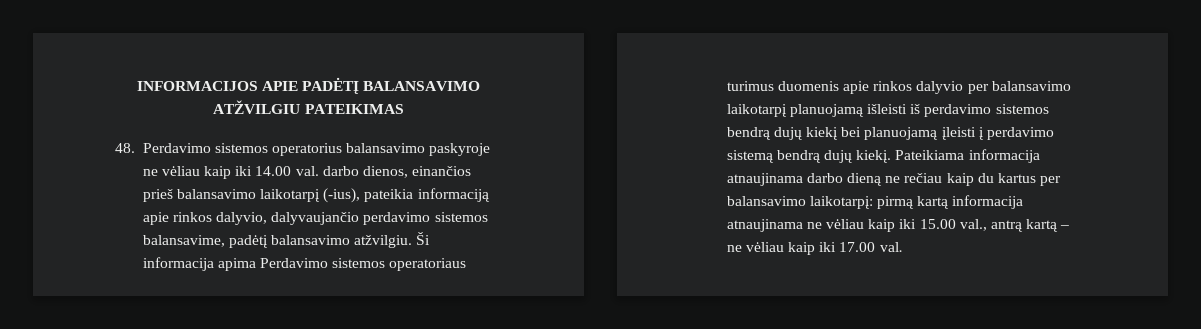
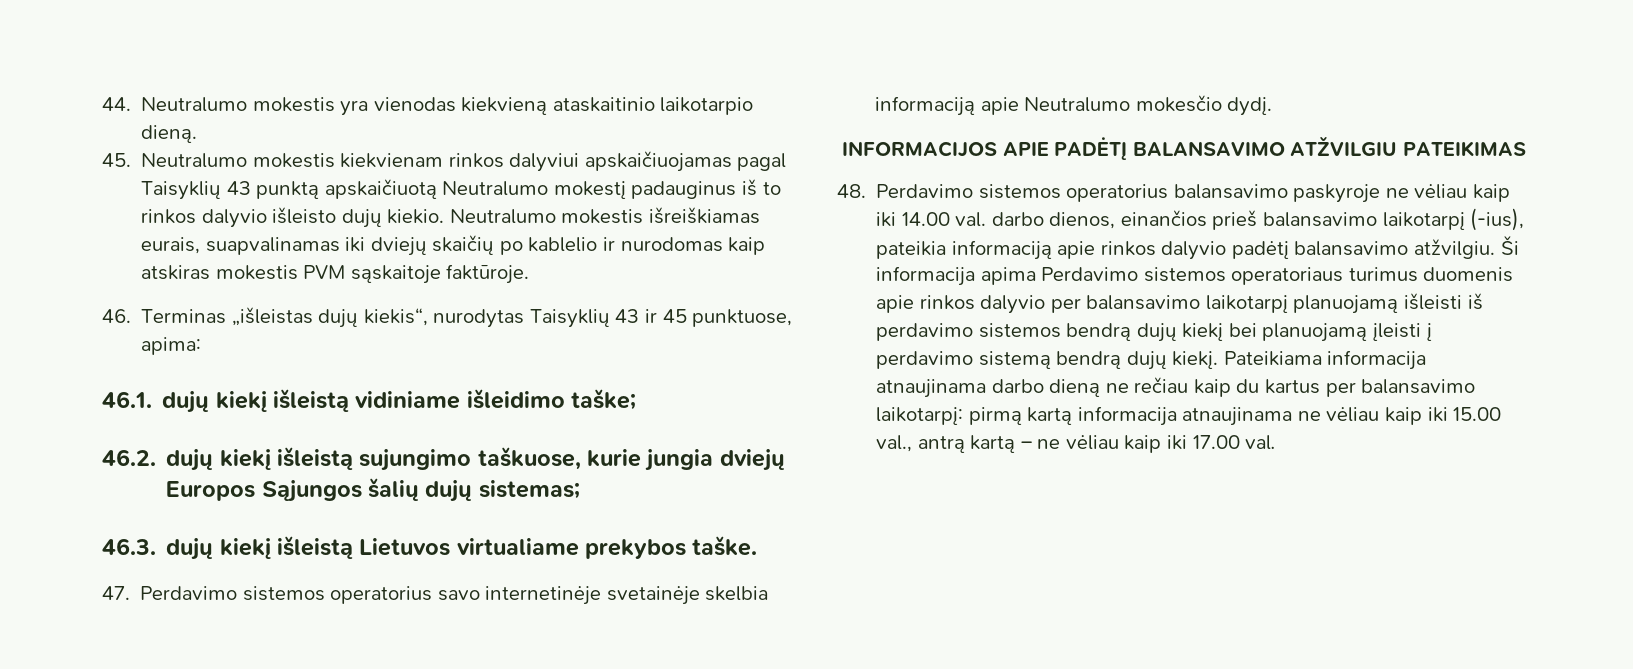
+ 44. Neutralumo mokestis yra vienodas kiekvieną ataskaitinio laikotarpio dieną.
+ 45. Neutralumo mokestis kiekvienam rinkos dalyviui apskaičiuojamas pagal Taisyklių 43 punktą apskaičiuotą Neutralumo mokestį padauginus iš to rinkos dalyvio išleisto dujų kiekio. Neutralumo mokestis išreiškiamas eurais, suapvalinamas iki dviejų skaičių po kablelio ir nurodomas kaip atskiras mokestis PVM sąskaitoje faktūroje.
+ 46. Terminas „išleistas dujų kiekis“, nurodytas Taisyklių 43 ir 45 punktuose, apima:
+ 46.1. dujų kiekį išleistą vidiniame išleidimo taške;
+ 46.2. dujų kiekį išleistą sujungimo taškuose, kurie jungia dviejų Europos Sąjungos šalių dujų sistemas;
+ 46.3. dujų kiekį išleistą Lietuvos virtualiame prekybos taške.
+ 47. Perdavimo sistemos operatorius savo internetinėje svetainėje skelbia informaciją apie Neutralumo mokesčio dydį.
- 48. Perdavimo sistemos operatorius balansavimo paskyroje ne vėliau kaip iki 14.00 val. darbo dienos, einančios prieš balansavimo laikotarpį (-ius), pateikia informaciją apie rinkos dalyvio, dalyvaujančio perdavimo sistemos balansavime, padėtį balansavimo atžvilgiu.
+ 48. Perdavimo sistemos operatorius balansavimo paskyroje ne vėliau kaip iki 14.00 val. darbo dienos, einančios prieš balansavimo laikotarpį (-ius), pateikia informaciją apie rinkos dalyvio padėtį balansavimo atžvilgiu.

